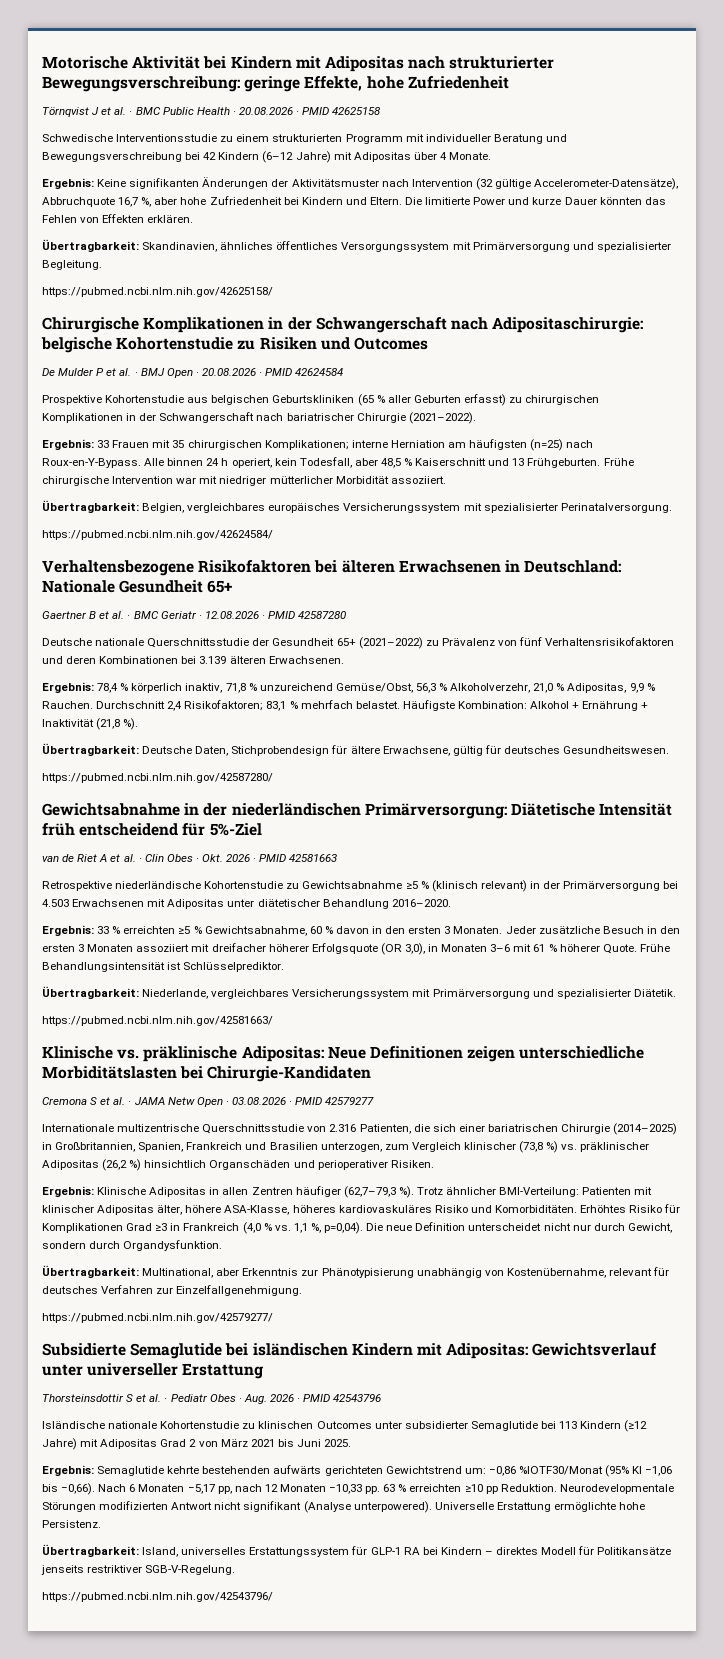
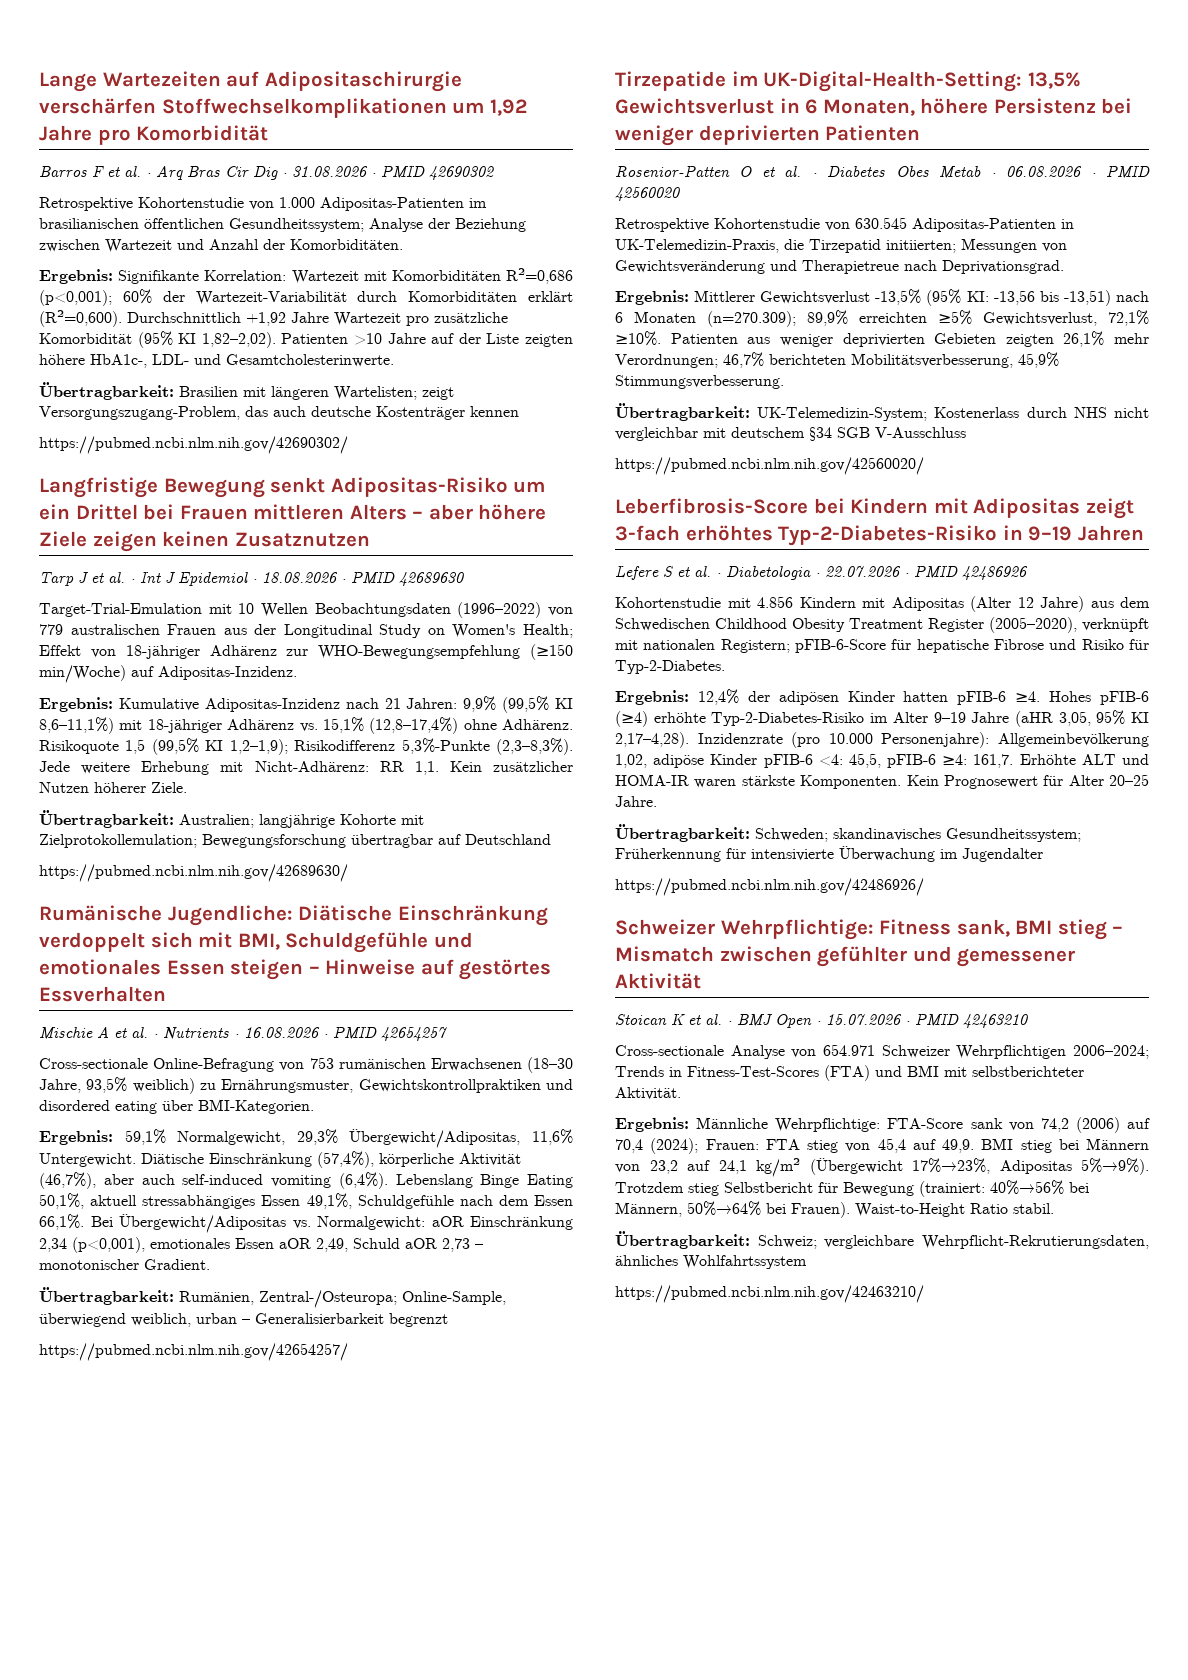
- Motorische Aktivität bei Kindern mit Adipositas nach strukturierter Bewegungsverschreibung: geringe Effekte, hohe Zufriedenheit
- Törnqvist J et al. · BMC Public Health · 20.08.2026 · PMID 42625158
- Schwedische Interventionsstudie zu einem strukturierten Programm mit individueller Beratung und Bewegungsverschreibung bei 42 Kindern (6–12 Jahre) mit Adipositas über 4 Monate.
- Ergebnis: Keine signifikanten Änderungen der Aktivitätsmuster nach Intervention (32 gültige Accelerometer-Datensätze), Abbruchquote 16,7 %, aber hohe Zufriedenheit bei Kindern und Eltern. Die limitierte Power und kurze Dauer könnten das Fehlen von Effekten erklären.
- Übertragbarkeit: Skandinavien, ähnliches öffentliches Versorgungssystem mit Primärversorgung und spezialisierter Begleitung.
- https://pubmed.ncbi.nlm.nih.gov/42625158/
- Chirurgische Komplikationen in der Schwangerschaft nach Adipositaschirurgie: belgische Kohortenstudie zu Risiken und Outcomes
- De Mulder P et al. · BMJ Open · 20.08.2026 · PMID 42624584
- Prospektive Kohortenstudie aus belgischen Geburtskliniken (65 % aller Geburten erfasst) zu chirurgischen Komplikationen in der Schwangerschaft nach bariatrischer Chirurgie (2021–2022).
- Ergebnis: 33 Frauen mit 35 chirurgischen Komplikationen; interne Herniation am häufigsten (n=25) nach Roux-en-Y-Bypass. Alle binnen 24 h operiert, kein Todesfall, aber 48,5 % Kaiserschnitt und 13 Frühgeburten. Frühe chirurgische Intervention war mit niedriger mütterlicher Morbidität assoziiert.
- Übertragbarkeit: Belgien, vergleichbares europäisches Versicherungssystem mit spezialisierter Perinatalversorgung.
- https://pubmed.ncbi.nlm.nih.gov/42624584/
- Verhaltensbezogene Risikofaktoren bei älteren Erwachsenen in Deutschland: Nationale Gesundheit 65+
- Gaertner B et al. · BMC Geriatr · 12.08.2026 · PMID 42587280
- Deutsche nationale Querschnittsstudie der Gesundheit 65+ (2021–2022) zu Prävalenz von fünf Verhaltensrisikofaktoren und deren Kombinationen bei 3.139 älteren Erwachsenen.
- Ergebnis: 78,4 % körperlich inaktiv, 71,8 % unzureichend Gemüse/Obst, 56,3 % Alkoholverzehr, 21,0 % Adipositas, 9,9 % Rauchen. Durchschnitt 2,4 Risikofaktoren; 83,1 % mehrfach belastet. Häufigste Kombination: Alkohol + Ernährung + Inaktivität (21,8 %).
- Übertragbarkeit: Deutsche Daten, Stichprobendesign für ältere Erwachsene, gültig für deutsches Gesundheitswesen.
- https://pubmed.ncbi.nlm.nih.gov/42587280/
- Gewichtsabnahme in der niederländischen Primärversorgung: Diätetische Intensität früh entscheidend für 5%-Ziel
- van de Riet A et al. · Clin Obes · Okt. 2026 · PMID 42581663
- Retrospektive niederländische Kohortenstudie zu Gewichtsabnahme ≥5 % (klinisch relevant) in der Primärversorgung bei 4.503 Erwachsenen mit Adipositas unter diätetischer Behandlung 2016–2020.
- Ergebnis: 33 % erreichten ≥5 % Gewichtsabnahme, 60 % davon in den ersten 3 Monaten. Jeder zusätzliche Besuch in den ersten 3 Monaten assoziiert mit dreifacher höherer Erfolgsquote (OR 3,0), in Monaten 3–6 mit 61 % höherer Quote. Frühe Behandlungsintensität ist Schlüsselprediktor.
- Übertragbarkeit: Niederlande, vergleichbares Versicherungssystem mit Primärversorgung und spezialisierter Diätetik.
- https://pubmed.ncbi.nlm.nih.gov/42581663/
- Klinische vs. präklinische Adipositas: Neue Definitionen zeigen unterschiedliche Morbiditätslasten bei Chirurgie-Kandidaten
- Cremona S et al. · JAMA Netw Open · 03.08.2026 · PMID 42579277
- Internationale multizentrische Querschnittsstudie von 2.316 Patienten, die sich einer bariatrischen Chirurgie (2014–2025) in Großbritannien, Spanien, Frankreich und Brasilien unterzogen, zum Vergleich klinischer (73,8 %) vs. präklinischer Adipositas (26,2 %) hinsichtlich Organschäden und perioperativer Risiken.
- Ergebnis: Klinische Adipositas in allen Zentren häufiger (62,7–79,3 %). Trotz ähnlicher BMI-Verteilung: Patienten mit klinischer Adipositas älter, höhere ASA-Klasse, höheres kardiovaskuläres Risiko und Komorbiditäten. Erhöhtes Risiko für Komplikationen Grad ≥3 in Frankreich (4,0 % vs. 1,1 %, p=0,04). Die neue Definition unterscheidet nicht nur durch Gewicht, sondern durch Organdysfunktion.
- Übertragbarkeit: Multinational, aber Erkenntnis zur Phänotypisierung unabhängig von Kostenübernahme, relevant für deutsches Verfahren zur Einzelfallgenehmigung.
- https://pubmed.ncbi.nlm.nih.gov/42579277/
- Subsidierte Semaglutide bei isländischen Kindern mit Adipositas: Gewichtsverlauf unter universeller Erstattung
- Thorsteinsdottir S et al. · Pediatr Obes · Aug. 2026 · PMID 42543796
- Isländische nationale Kohortenstudie zu klinischen Outcomes unter subsidierter Semaglutide bei 113 Kindern (≥12 Jahre) mit Adipositas Grad 2 von März 2021 bis Juni 2025.
- Ergebnis: Semaglutide kehrte bestehenden aufwärts gerichteten Gewichtstrend um: −0,86 %IOTF30/Monat (95% KI −1,06 bis −0,66). Nach 6 Monaten −5,17 pp, nach 12 Monaten −10,33 pp. 63 % erreichten ≥10 pp Reduktion. Neurodevelopmentale Störungen modifizierten Antwort nicht signifikant (Analyse unterpowered). Universelle Erstattung ermöglichte hohe Persistenz.
- Übertragbarkeit: Island, universelles Erstattungssystem für GLP-1 RA bei Kindern – direktes Modell für Politikansätze jenseits restriktiver SGB-V-Regelung.
- https://pubmed.ncbi.nlm.nih.gov/42543796/
+ Lange Wartezeiten auf Adipositaschirurgie verschärfen Stoffwechselkomplikationen um 1,92 Jahre pro Komorbidität
+ Barros F et al. · Arq Bras Cir Dig · 31.08.2026 · PMID 42690302
+ Retrospektive Kohortenstudie von 1.000 Adipositas-Patienten im brasilianischen öffentlichen Gesundheitssystem; Analyse der Beziehung zwischen Wartezeit und Anzahl der Komorbiditäten.
+ Ergebnis: Signifikante Korrelation: Wartezeit mit Komorbiditäten R²=0,686 (p<0,001); 60% der Wartezeit-Variabilität durch Komorbiditäten erklärt (R²=0,600). Durchschnittlich +1,92 Jahre Wartezeit pro zusätzliche Komorbidität (95% KI 1,82–2,02). Patienten >10 Jahre auf der Liste zeigten höhere HbA1c-, LDL- und Gesamtcholesterinwerte.
+ Übertragbarkeit: Brasilien mit längeren Wartelisten; zeigt Versorgungszugang-Problem, das auch deutsche Kostenträger kennen
+ https://pubmed.ncbi.nlm.nih.gov/42690302/
+ Langfristige Bewegung senkt Adipositas-Risiko um ein Drittel bei Frauen mittleren Alters – aber höhere Ziele zeigen keinen Zusatznutzen
+ Tarp J et al. · Int J Epidemiol · 18.08.2026 · PMID 42689630
+ Target-Trial-Emulation mit 10 Wellen Beobachtungsdaten (1996–2022) von 779 australischen Frauen aus der Longitudinal Study on Women's Health; Effekt von 18-jähriger Adhärenz zur WHO-Bewegungsempfehlung (≥150 min/Woche) auf Adipositas-Inzidenz.
+ Ergebnis: Kumulative Adipositas-Inzidenz nach 21 Jahren: 9,9% (99,5% KI 8,6–11,1%) mit 18-jähriger Adhärenz vs. 15,1% (12,8–17,4%) ohne Adhärenz. Risikoquote 1,5 (99,5% KI 1,2–1,9); Risikodifferenz 5,3%-Punkte (2,3–8,3%). Jede weitere Erhebung mit Nicht-Adhärenz: RR 1,1. Kein zusätzlicher Nutzen höherer Ziele.
+ Übertragbarkeit: Australien; langjährige Kohorte mit Zielprotokollemulation; Bewegungsforschung übertragbar auf Deutschland
+ https://pubmed.ncbi.nlm.nih.gov/42689630/
+ Rumänische Jugendliche: Diätische Einschränkung verdoppelt sich mit BMI, Schuldgefühle und emotionales Essen steigen – Hinweise auf gestörtes Essverhalten
+ Mischie A et al. · Nutrients · 16.08.2026 · PMID 42654257
+ Cross-sectionale Online-Befragung von 753 rumänischen Erwachsenen (18–30 Jahre, 93,5% weiblich) zu Ernährungsmuster, Gewichtskontrollpraktiken und disordered eating über BMI-Kategorien.
+ Ergebnis: 59,1% Normalgewicht, 29,3% Übergewicht/Adipositas, 11,6% Untergewicht. Diätische Einschränkung (57,4%), körperliche Aktivität (46,7%), aber auch self-induced vomiting (6,4%). Lebenslang Binge Eating 50,1%, aktuell stressabhängiges Essen 49,1%, Schuldgefühle nach dem Essen 66,1%. Bei Übergewicht/Adipositas vs. Normalgewicht: aOR Einschränkung 2,34 (p<0,001), emotionales Essen aOR 2,49, Schuld aOR 2,73 – monotonischer Gradient.
+ Übertragbarkeit: Rumänien, Zentral-/Osteuropa; Online-Sample, überwiegend weiblich, urban – Generalisierbarkeit begrenzt
+ https://pubmed.ncbi.nlm.nih.gov/42654257/
+ Tirzepatide im UK-Digital-Health-Setting: 13,5% Gewichtsverlust in 6 Monaten, höhere Persistenz bei weniger deprivierten Patienten
+ Rosenior-Patten O et al. · Diabetes Obes Metab · 06.08.2026 · PMID 42560020
+ Retrospektive Kohortenstudie von 630.545 Adipositas-Patienten in UK-Telemedizin-Praxis, die Tirzepatid initiierten; Messungen von Gewichtsveränderung und Therapietreue nach Deprivationsgrad.
+ Ergebnis: Mittlerer Gewichtsverlust -13,5% (95% KI: -13,56 bis -13,51) nach 6 Monaten (n=270.309); 89,9% erreichten ≥5% Gewichtsverlust, 72,1% ≥10%. Patienten aus weniger deprivierten Gebieten zeigten 26,1% mehr Verordnungen; 46,7% berichteten Mobilitätsverbesserung, 45,9% Stimmungsverbesserung.
+ Übertragbarkeit: UK-Telemedizin-System; Kostenerlass durch NHS nicht vergleichbar mit deutschem §34 SGB V-Ausschluss
+ https://pubmed.ncbi.nlm.nih.gov/42560020/
+ Leberfibrosis-Score bei Kindern mit Adipositas zeigt 3-fach erhöhtes Typ-2-Diabetes-Risiko in 9–19 Jahren
+ Lefere S et al. · Diabetologia · 22.07.2026 · PMID 42486926
+ Kohortenstudie mit 4.856 Kindern mit Adipositas (Alter 12 Jahre) aus dem Schwedischen Childhood Obesity Treatment Register (2005–2020), verknüpft mit nationalen Registern; pFIB-6-Score für hepatische Fibrose und Risiko für Typ-2-Diabetes.
+ Ergebnis: 12,4% der adipösen Kinder hatten pFIB-6 ≥4. Hohes pFIB-6 (≥4) erhöhte Typ-2-Diabetes-Risiko im Alter 9–19 Jahre (aHR 3,05, 95% KI 2,17–4,28). Inzidenzrate (pro 10.000 Personenjahre): Allgemeinbevölkerung 1,02, adipöse Kinder pFIB-6 <4: 45,5, pFIB-6 ≥4: 161,7. Erhöhte ALT und HOMA-IR waren stärkste Komponenten. Kein Prognosewert für Alter 20–25 Jahre.
+ Übertragbarkeit: Schweden; skandinavisches Gesundheitssystem; Früherkennung für intensivierte Überwachung im Jugendalter
+ https://pubmed.ncbi.nlm.nih.gov/42486926/
+ Schweizer Wehrpflichtige: Fitness sank, BMI stieg – Mismatch zwischen gefühlter und gemessener Aktivität
+ Stoican K et al. · BMJ Open · 15.07.2026 · PMID 42463210
+ Cross-sectionale Analyse von 654.971 Schweizer Wehrpflichtigen 2006–2024; Trends in Fitness-Test-Scores (FTA) und BMI mit selbstberichteter Aktivität.
+ Ergebnis: Männliche Wehrpflichtige: FTA-Score sank von 74,2 (2006) auf 70,4 (2024); Frauen: FTA stieg von 45,4 auf 49,9. BMI stieg bei Männern von 23,2 auf 24,1 kg/m² (Übergewicht 17%→23%, Adipositas 5%→9%). Trotzdem stieg Selbstbericht für Bewegung (trainiert: 40%→56% bei Männern, 50%→64% bei Frauen). Waist-to-Height Ratio stabil.
+ Übertragbarkeit: Schweiz; vergleichbare Wehrpflicht-Rekrutierungsdaten, ähnliches Wohlfahrtssystem
+ https://pubmed.ncbi.nlm.nih.gov/42463210/

